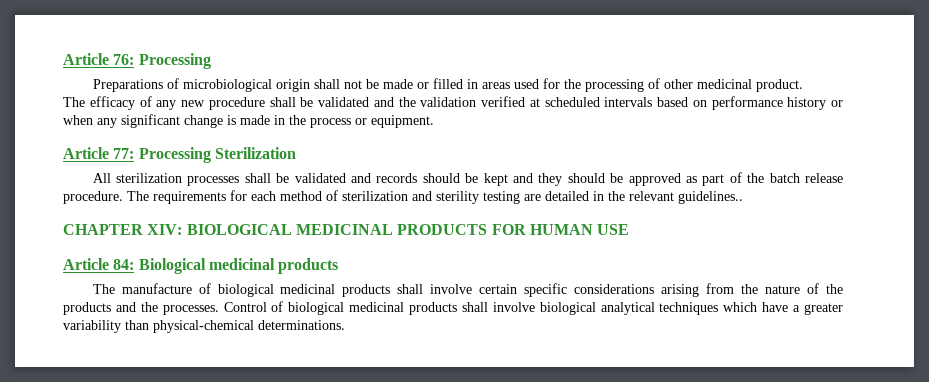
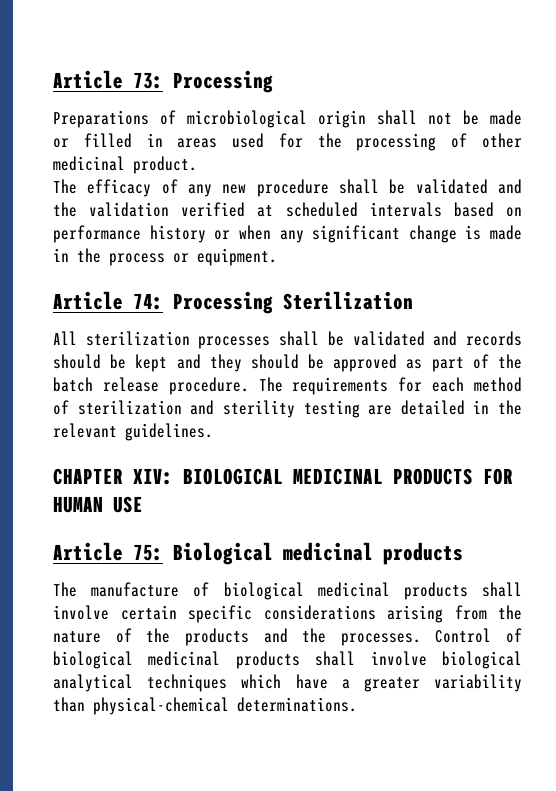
- Article 76: Processing
+ Article 73: Processing
- Article 77: Processing Sterilization
+ Article 74: Processing Sterilization
- The requirements for each method of sterilization and sterility testing are detailed in the relevant guidelines..
+ The requirements for each method of sterilization and sterility testing are detailed in the relevant guidelines.
- Article 84: Biological medicinal products
+ Article 75: Biological medicinal products

